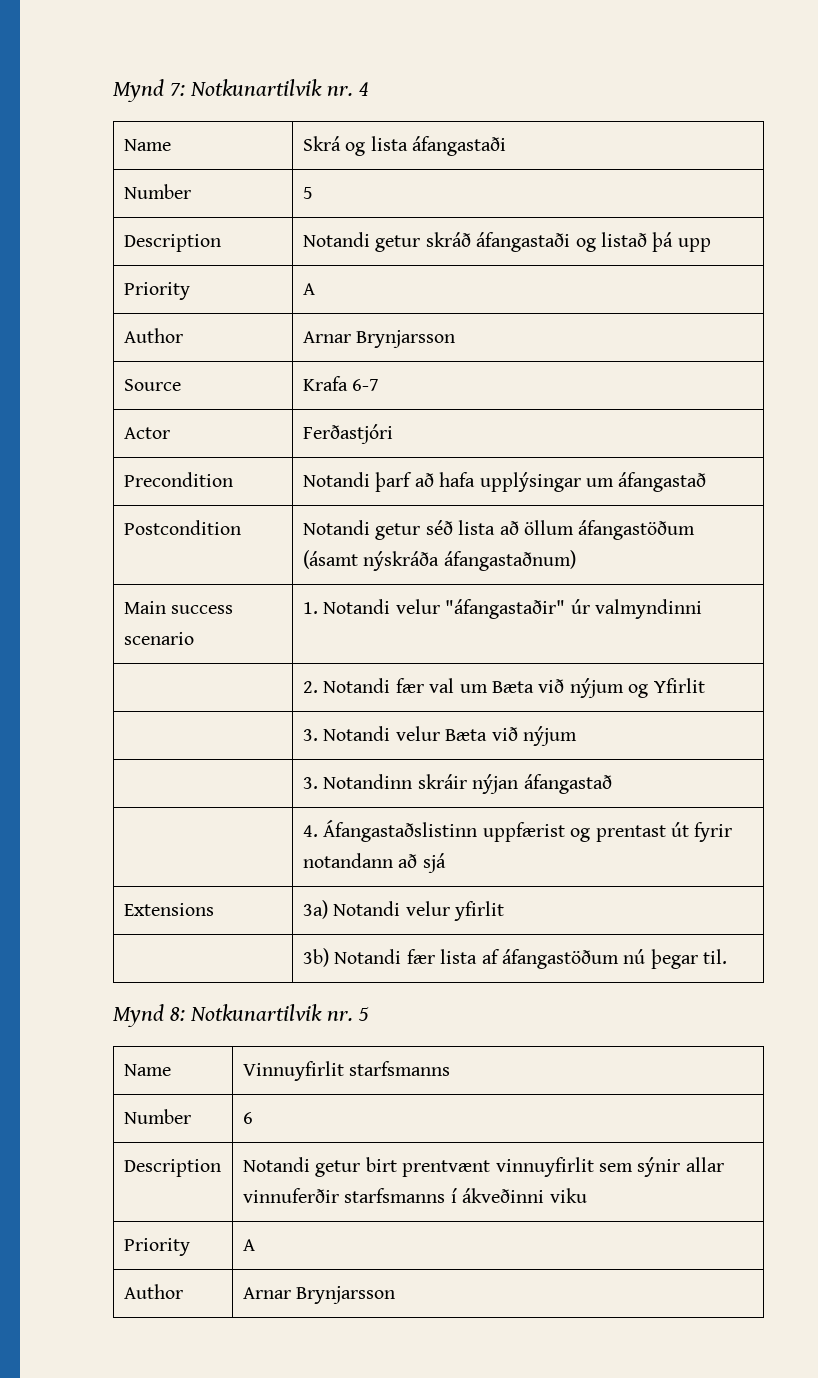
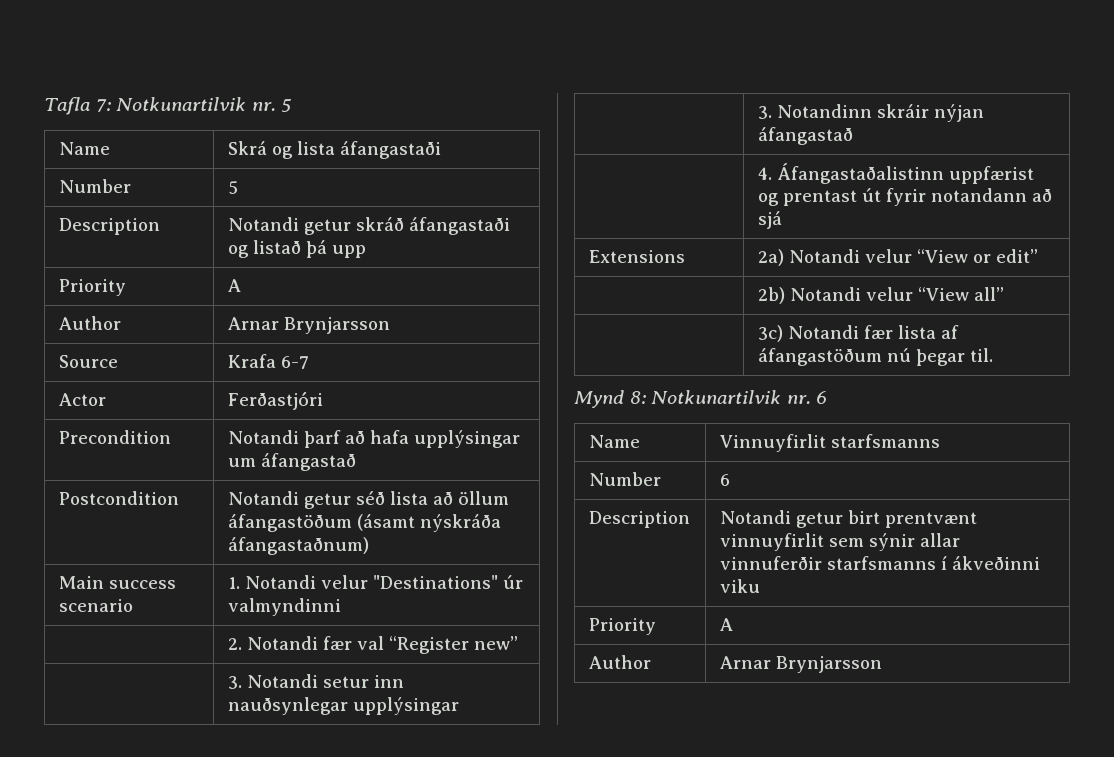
- Mynd 7: Notkunartilvik nr. 4
+ Tafla 7: Notkunartilvik nr. 5
- Main success scenario | 1. Notandi velur "áfangastaðir" úr valmyndinni
+ Main success scenario | 1. Notandi velur "Destinations" úr valmyndinni
- | 2. Notandi fær val um Bæta við nýjum og Yfirlit
- | 3. Notandi velur Bæta við nýjum
+ | 2. Notandi fær val “Register new”
+ | 3. Notandi setur inn nauðsynlegar upplýsingar
- | 4. Áfangastaðslistinn uppfærist og prentast út fyrir notandann að sjá
+ | 4. Áfangastaðalistinn uppfærist og prentast út fyrir notandann að sjá
- Extensions | 3a) Notandi velur yfirlit
- | 3b) Notandi fær lista af áfangastöðum nú þegar til.
+ Extensions | 2a) Notandi velur “View or edit”
+ | 2b) Notandi velur “View all”
+ | 3c) Notandi fær lista af áfangastöðum nú þegar til.
- Mynd 8: Notkunartilvik nr. 5
+ Mynd 8: Notkunartilvik nr. 6

